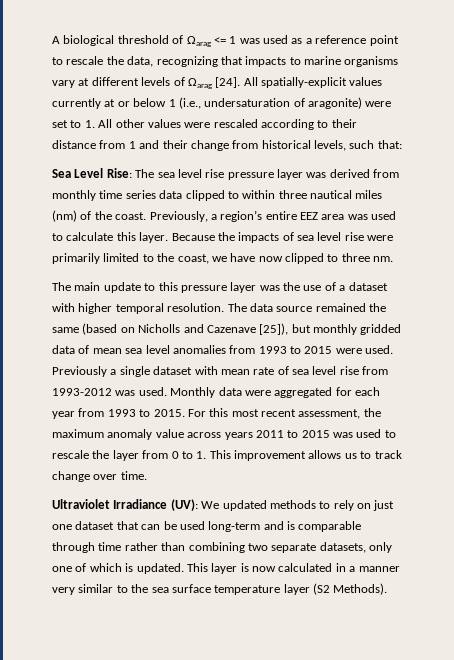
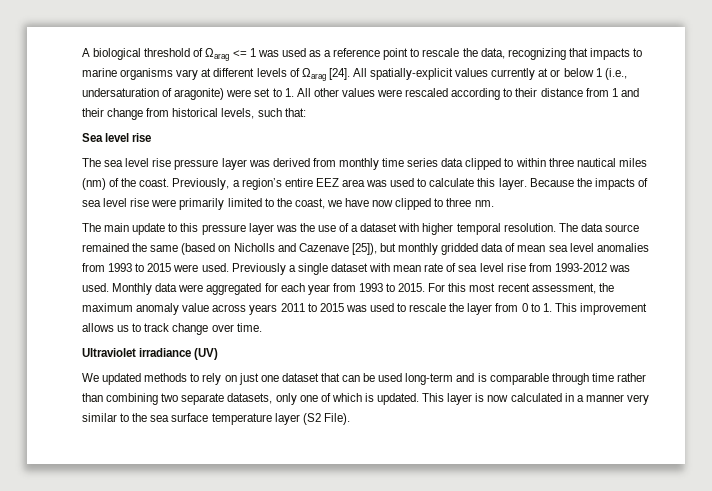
- Sea Level Rise: The sea level rise pressure layer was derived from monthly time series data clipped to within three nautical miles (nm) of the coast.
+ Sea level rise
+ The sea level rise pressure layer was derived from monthly time series data clipped to within three nautical miles (nm) of the coast.
- Ultraviolet Irradiance (UV): We updated methods to rely on just one dataset that can be used long-term and is comparable through time rather than combining two separate datasets, only one of which is updated.
+ Ultraviolet irradiance (UV)
+ We updated methods to rely on just one dataset that can be used long-term and is comparable through time rather than combining two separate datasets, only one of which is updated.
- This layer is now calculated in a manner very similar to the sea surface temperature layer (S2 Methods).
+ This layer is now calculated in a manner very similar to the sea surface temperature layer (S2 File).

